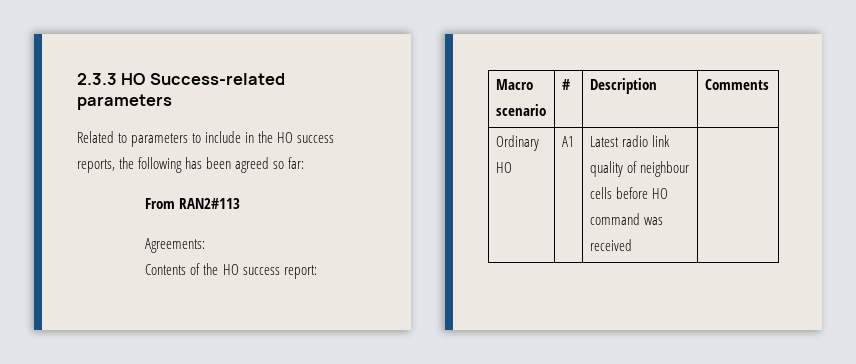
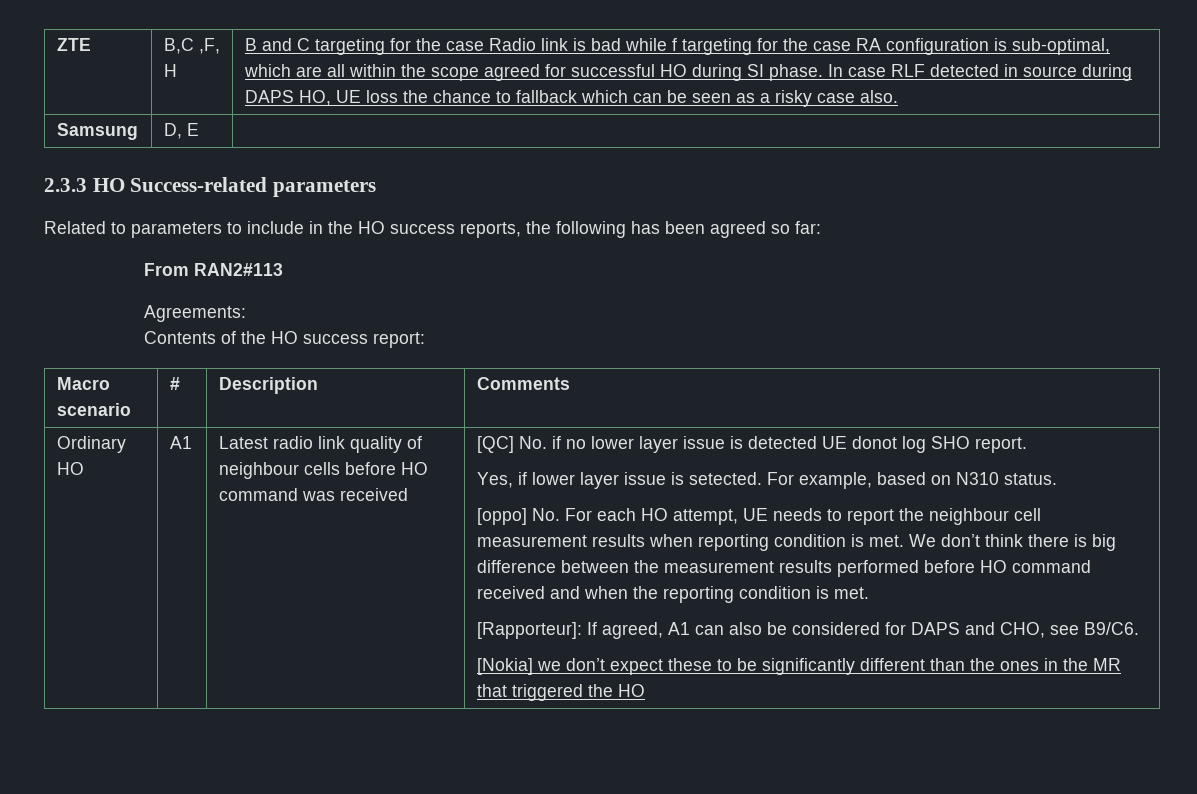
+ ZTE | B,C ,F, H | B and C targeting for the case Radio link is bad while f targeting for the case RA configuration is sub-optimal, which are all within the scope agreed for successful HO during SI phase. In case RLF detected in source during DAPS HO, UE loss the chance to fallback which can be seen as a risky case also.
+ Samsung | D, E |
+ [QC] No. if no lower layer issue is detected UE donot log SHO report.
+ Yes, if lower layer issue is setected. For example, based on N310 status.
+ [oppo] No. For each HO attempt, UE needs to report the neighbour cell measurement results when reporting condition is met. We don’t think there is big difference between the measurement results performed before HO command received and when the reporting condition is met.
+ [Rapporteur]: If agreed, A1 can also be considered for DAPS and CHO, see B9/C6.
+ [Nokia] we don’t expect these to be significantly different than the ones in the MR that triggered the HO

